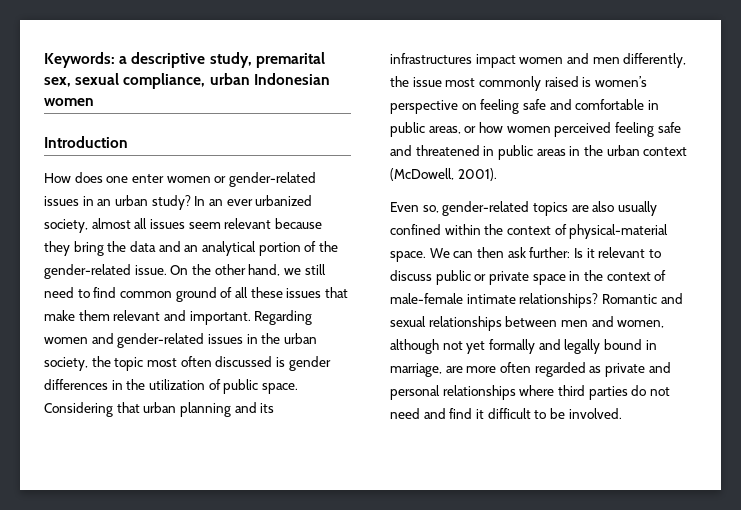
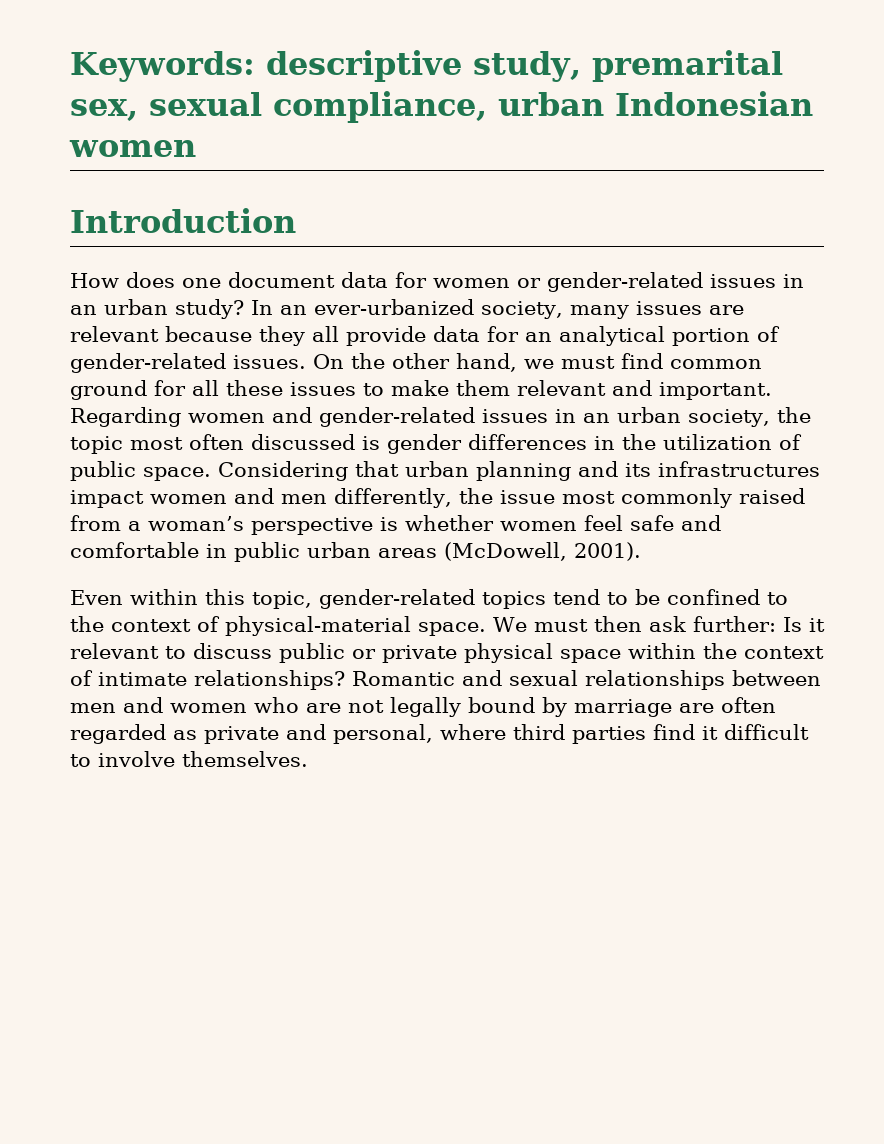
- Keywords: a descriptive study, premarital sex, sexual compliance, urban Indonesian women
+ Keywords: descriptive study, premarital sex, sexual compliance, urban Indonesian women
- How does one enter women or gender-related issues in an urban study?
+ How does one document data for women or gender-related issues in an urban study?
- In an ever urbanized society, almost all issues seem relevant because they bring the data and an analytical portion of the gender-related issue.
+ In an ever-urbanized society, many issues are relevant because they all provide data for an analytical portion of gender-related issues.
- On the other hand, we still need to find common ground of all these issues that make them relevant and important.
+ On the other hand, we must find common ground for all these issues to make them relevant and important.
- Regarding women and gender-related issues in the urban society, the topic most often discussed is gender differences in the utilization of public space.
+ Regarding women and gender-related issues in an urban society, the topic most often discussed is gender differences in the utilization of public space.
- Considering that urban planning and its infrastructures impact women and men differently, the issue most commonly raised is women’s perspective on feeling safe and comfortable in public areas, or how women perceived feeling safe and threatened in public areas in the urban context (McDowell, 2001).
- Even so, gender-related topics are also usually confined within the context of physical-material space.
+ Considering that urban planning and its infrastructures impact women and men differently, the issue most commonly raised from a woman’s perspective is whether women feel safe and comfortable in public urban areas (McDowell, 2001).
+ Even within this topic, gender-related topics tend to be confined to the context of physical-material space.
- We can then ask further: Is it relevant to discuss public or private space in the context of male-female intimate relationships?
+ We must then ask further: Is it relevant to discuss public or private physical space within the context of intimate relationships?
- Romantic and sexual relationships between men and women, although not yet formally and legally bound in marriage, are more often regarded as private and personal relationships where third parties do not need and find it difficult to be involved.
+ Romantic and sexual relationships between men and women who are not legally bound by marriage are often regarded as private and personal, where third parties find it difficult to involve themselves.

